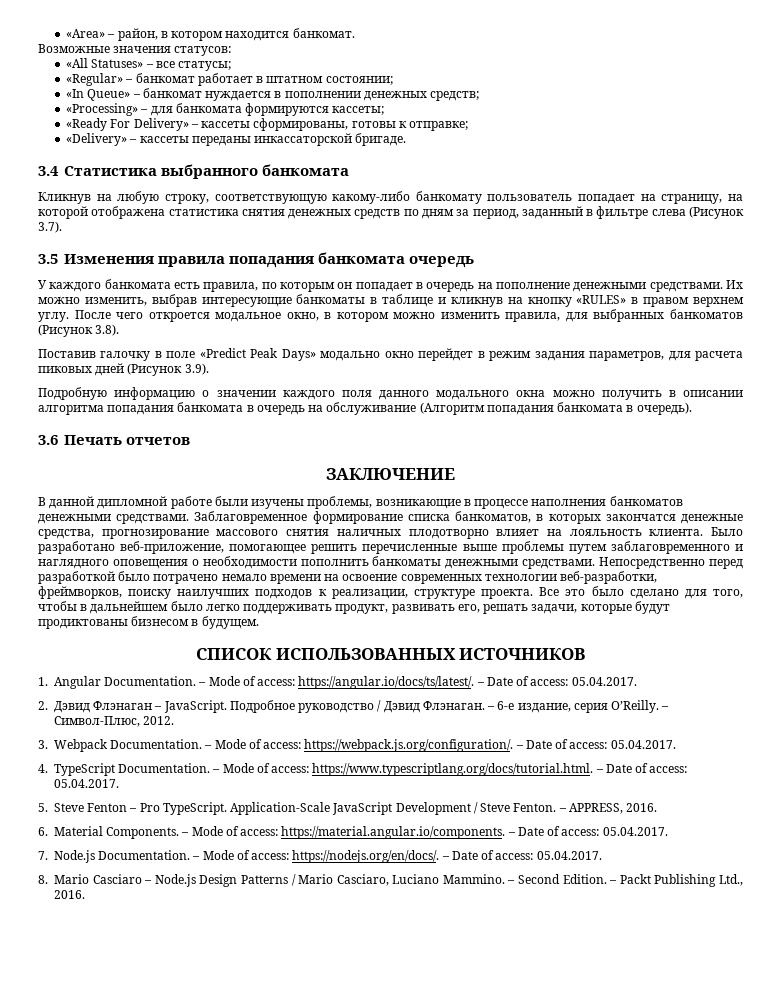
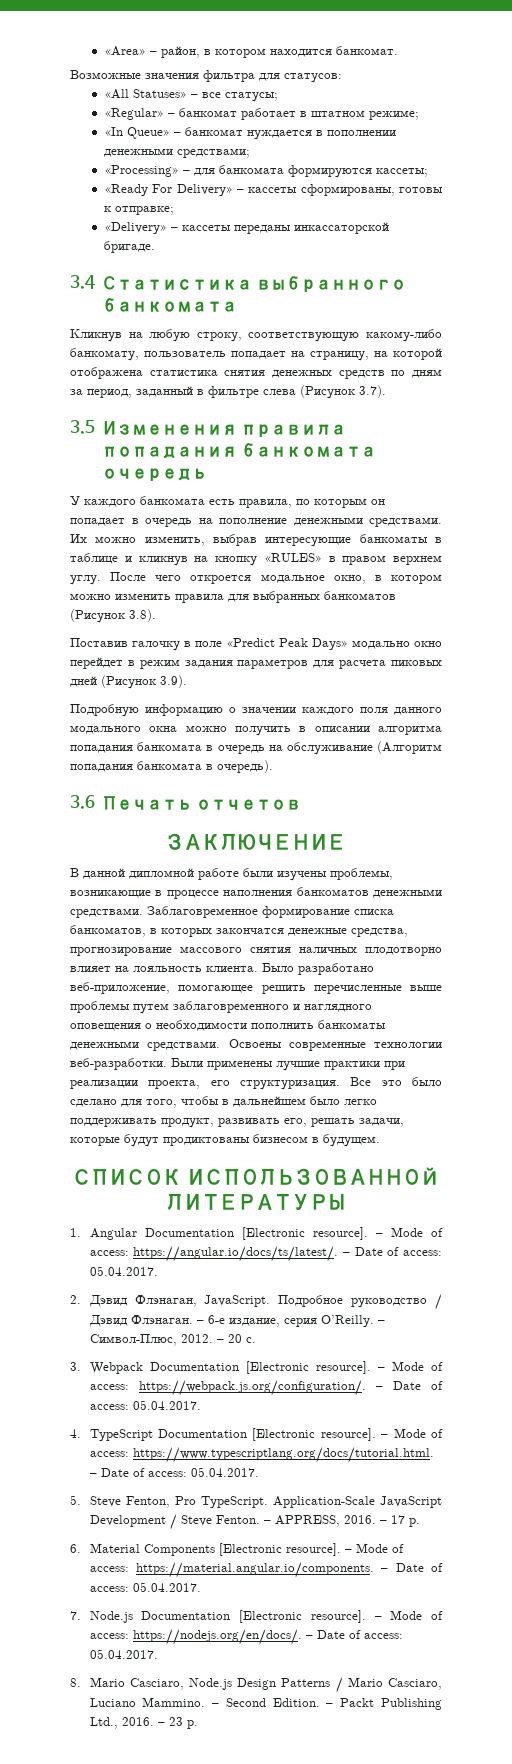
- Возможные значения статусов:
+ Возможные значения фильтра для статусов:
- «Regular» – банкомат работает в штатном состоянии;
+ «Regular» – банкомат работает в штатном режиме;
- «In Queue» – банкомат нуждается в пополнении денежных средств;
+ «In Queue» – банкомат нуждается в пополнении денежными средствами;
- Кликнув на любую строку, соответствующую какому-либо банкомату пользователь попадает на страницу, на которой отображена статистика снятия денежных средств по дням за период, заданный в фильтре слева (Рисунок 3.7).
+ Кликнув на любую строку, соответствующую какому-либо банкомату, пользователь попадает на страницу, на которой отображена статистика снятия денежных средств по дням за период, заданный в фильтре слева (Рисунок 3.7).
- После чего откроется модальное окно, в котором можно изменить правила, для выбранных банкоматов (Рисунок 3.8).
+ После чего откроется модальное окно, в котором можно изменить правила для выбранных банкоматов (Рисунок 3.8).
- Поставив галочку в поле «Predict Peak Days» модально окно перейдет в режим задания параметров, для расчета пиковых дней (Рисунок 3.9).
+ Поставив галочку в поле «Predict Peak Days» модально окно перейдет в режим задания параметров для расчета пиковых дней (Рисунок 3.9).
- Непосредственно перед разработкой было потрачено немало времени на освоение современных технологии веб-разработки, фреймворков, поиску наилучших подходов к реализации, структуре проекта.
+ Освоены современные технологии веб-разработки. Были применены лучшие практики при реализации проекта, его структуризация.
- СПИСОК ИСПОЛЬЗОВАННЫХ ИСТОЧНИКОВ
+ СПИСОК ИСПОЛЬЗОВАННОЙ ЛИТЕРАТУРЫ
- 1. Angular Documentation.
+ 1. Angular Documentation [Electronic resource].
- 2. Дэвид Флэнаган – JavaScript.
+ 2. Дэвид Флэнаган, JavaScript.
+ – 20 с.
- 3. Webpack Documentation.
+ 3. Webpack Documentation [Electronic resource].
- 4. TypeScript Documentation.
+ 4. TypeScript Documentation [Electronic resource].
- 5. Steve Fenton – Pro TypeScript.
+ 5. Steve Fenton, Pro TypeScript.
+ – 17 p.
- 6. Material Components.
+ 6. Material Components [Electronic resource].
- 7. Node.js Documentation.
+ 7. Node.js Documentation [Electronic resource].
- 8. Mario Casciaro – Node.js Design Patterns / Mario Casciaro, Luciano Mammino.
+ 8. Mario Casciaro, Node.js Design Patterns / Mario Casciaro, Luciano Mammino.
+ – 23 p.

